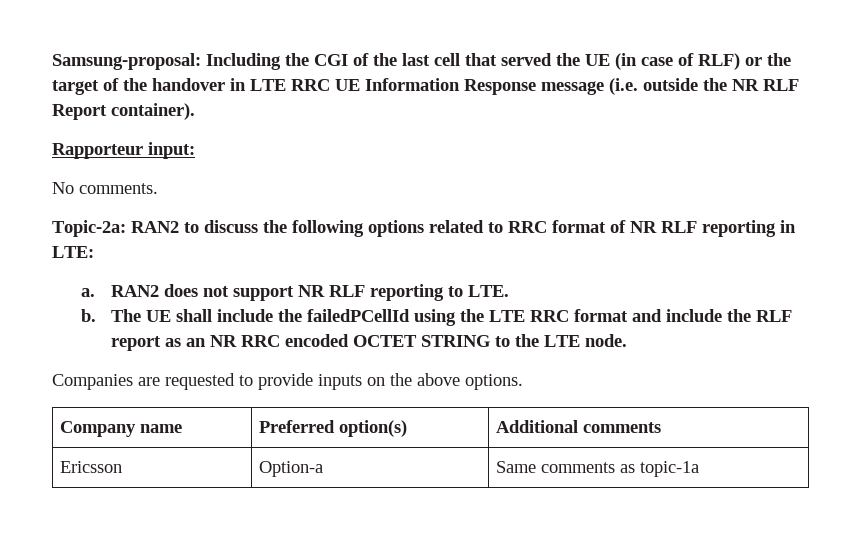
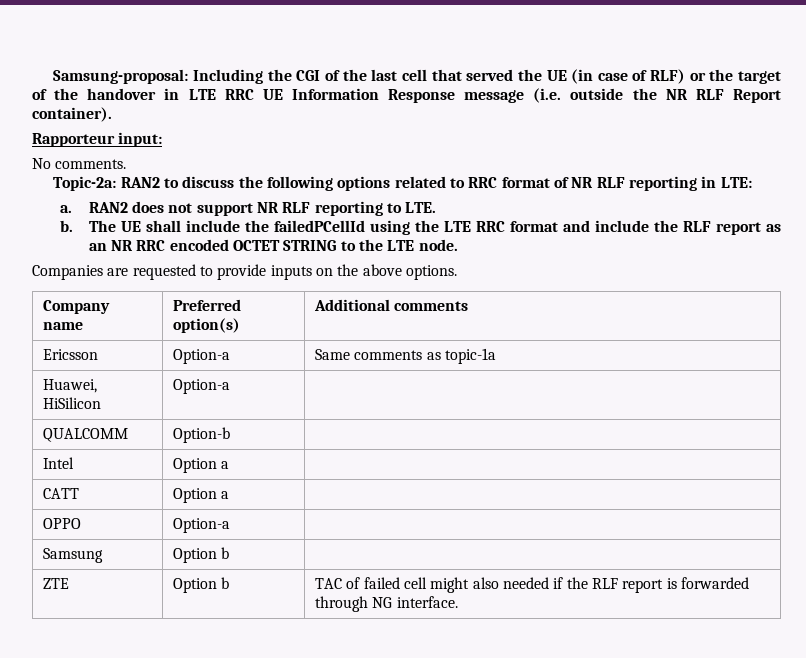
+ Huawei, HiSilicon | Option-a |
+ QUALCOMM | Option-b |
+ Intel | Option a |
+ CATT | Option a |
+ OPPO | Option-a |
+ Samsung | Option b |
+ ZTE | Option b | TAC of failed cell might also needed if the RLF report is forwarded through NG interface.

